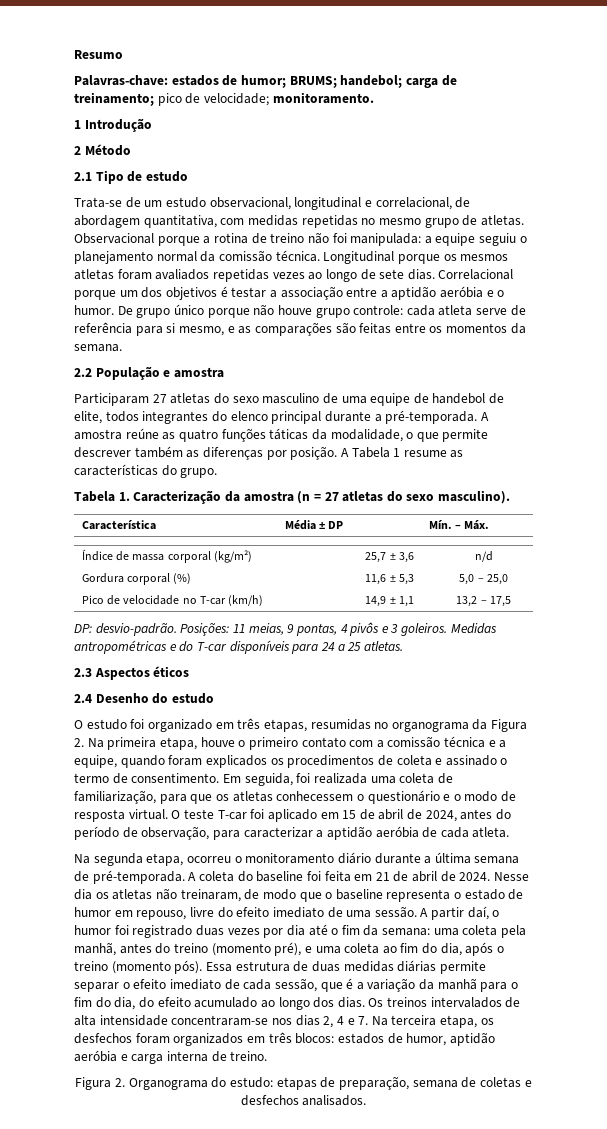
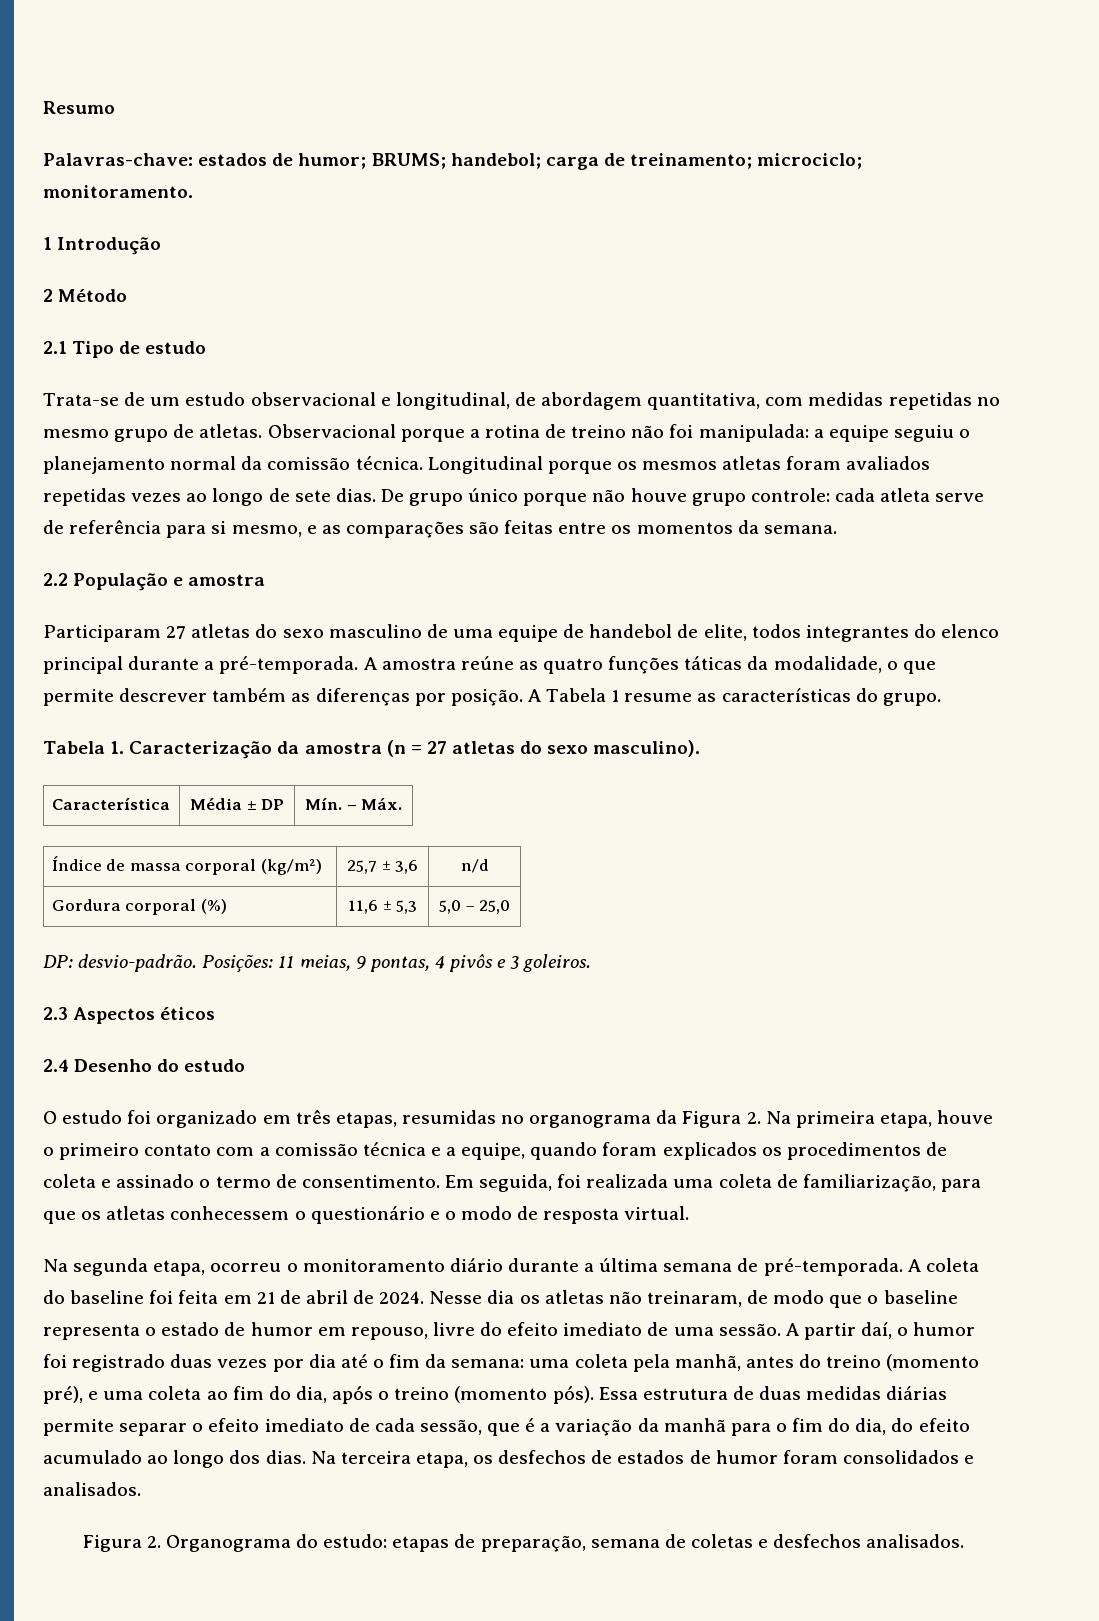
- Palavras-chave: estados de humor; BRUMS; handebol; carga de treinamento; pico de velocidade; monitoramento.
+ Palavras-chave: estados de humor; BRUMS; handebol; carga de treinamento; microciclo; monitoramento.
- Trata-se de um estudo observacional, longitudinal e correlacional, de abordagem quantitativa, com medidas repetidas no mesmo grupo de atletas.
+ Trata-se de um estudo observacional e longitudinal, de abordagem quantitativa, com medidas repetidas no mesmo grupo de atletas.
- Correlacional porque um dos objetivos é testar a associação entre a aptidão aeróbia e o humor.
- Pico de velocidade no T-car (km/h) | 14,9 ± 1,1 | 13,2 – 17,5
- Medidas antropométricas e do T-car disponíveis para 24 a 25 atletas.
- O teste T-car foi aplicado em 15 de abril de 2024, antes do período de observação, para caracterizar a aptidão aeróbia de cada atleta.
- Os treinos intervalados de alta intensidade concentraram-se nos dias 2, 4 e 7. Na terceira etapa, os desfechos foram organizados em três blocos: estados de humor, aptidão aeróbia e carga interna de treino.
+ Na terceira etapa, os desfechos de estados de humor foram consolidados e analisados.

